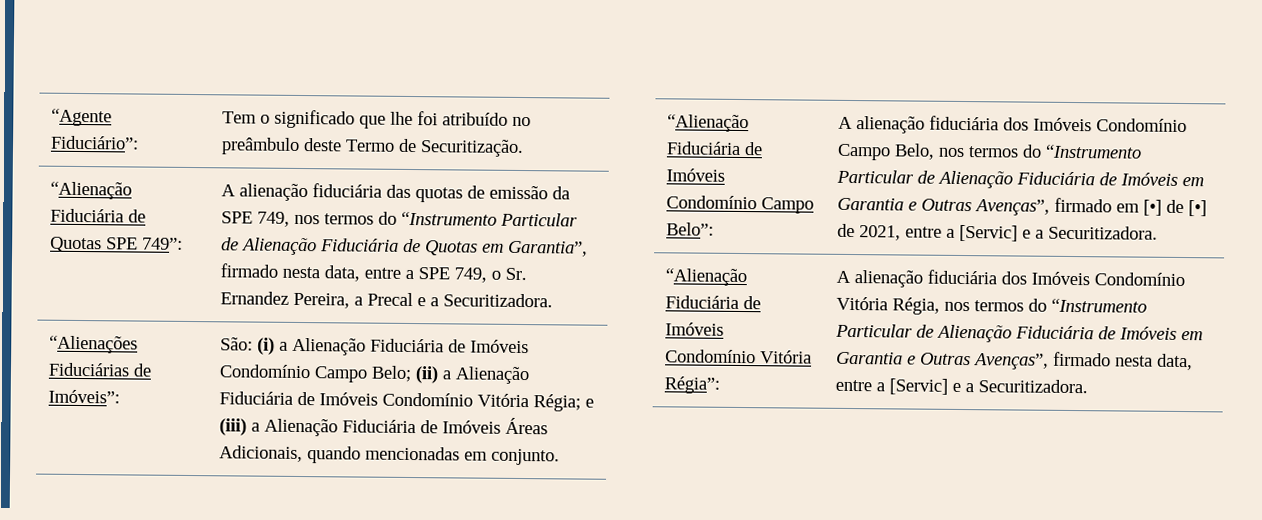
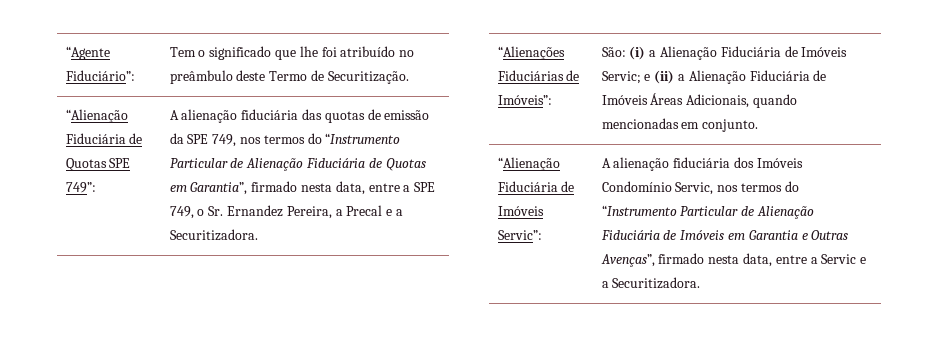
- “Alienações Fiduciárias de Imóveis”: | São: (i) a Alienação Fiduciária de Imóveis Condomínio Campo Belo; (ii) a Alienação Fiduciária de Imóveis Condomínio Vitória Régia; e (iii) a Alienação Fiduciária de Imóveis Áreas Adicionais, quando mencionadas em conjunto.
+ “Alienações Fiduciárias de Imóveis”: | São: (i) a Alienação Fiduciária de Imóveis Servic; e (ii) a Alienação Fiduciária de Imóveis Áreas Adicionais, quando mencionadas em conjunto.
- “Alienação Fiduciária de Imóveis Condomínio Campo Belo”: | A alienação fiduciária dos Imóveis Condomínio Campo Belo, nos termos do “Instrumento Particular de Alienação Fiduciária de Imóveis em Garantia e Outras Avenças”, firmado em [•] de [•] de 2021, entre a [Servic] e a Securitizadora.
- “Alienação Fiduciária de Imóveis Condomínio Vitória Régia”: | A alienação fiduciária dos Imóveis Condomínio Vitória Régia, nos termos do “Instrumento Particular de Alienação Fiduciária de Imóveis em Garantia e Outras Avenças”, firmado nesta data, entre a [Servic] e a Securitizadora.
+ “Alienação Fiduciária de Imóveis Servic”: | A alienação fiduciária dos Imóveis Condomínio Servic, nos termos do “Instrumento Particular de Alienação Fiduciária de Imóveis em Garantia e Outras Avenças”, firmado nesta data, entre a Servic e a Securitizadora.

